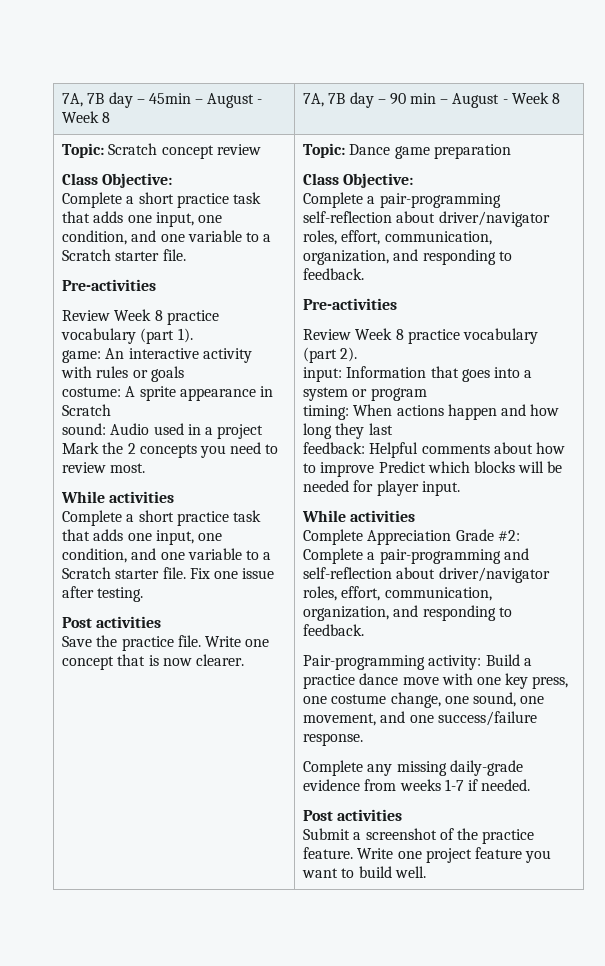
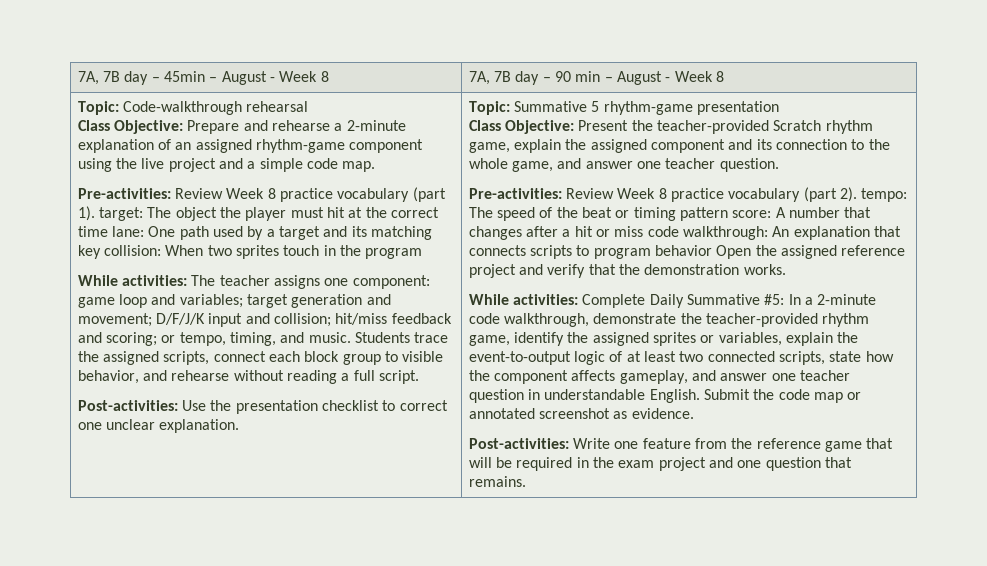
- Topic: Scratch concept review
- Class Objective:
- Complete a short practice task that adds one input, one condition, and one variable to a Scratch starter file.
- Pre-activities
- Review Week 8 practice vocabulary (part 1).
- game: An interactive activity with rules or goals
- costume: A sprite appearance in Scratch
- sound: Audio used in a project Mark the 2 concepts you need to review most.
- While activities
- Complete a short practice task that adds one input, one condition, and one variable to a Scratch starter file. Fix one issue after testing.
- Post activities
- Save the practice file. Write one concept that is now clearer. | Topic: Dance game preparation
- Class Objective:
- Complete a pair-programming self-reflection about driver/navigator roles, effort, communication, organization, and responding to feedback.
- Pre-activities
- Review Week 8 practice vocabulary (part 2).
- input: Information that goes into a system or program
- timing: When actions happen and how long they last
- feedback: Helpful comments about how to improve Predict which blocks will be needed for player input.
- While activities
- Complete Appreciation Grade #2: Complete a pair-programming and self-reflection about driver/navigator roles, effort, communication, organization, and responding to feedback.
- Pair-programming activity: Build a practice dance move with one key press, one costume change, one sound, one movement, and one success/failure response.
- Complete any missing daily-grade evidence from weeks 1-7 if needed.
- Post activities
- Submit a screenshot of the practice feature. Write one project feature you want to build well.
+ Topic: Code-walkthrough rehearsal
+ Class Objective: Prepare and rehearse a 2-minute explanation of an assigned rhythm-game component using the live project and a simple code map.
+ Pre-activities: Review Week 8 practice vocabulary (part 1). target: The object the player must hit at the correct time lane: One path used by a target and its matching key collision: When two sprites touch in the program
+ While activities: The teacher assigns one component: game loop and variables; target generation and movement; D/F/J/K input and collision; hit/miss feedback and scoring; or tempo, timing, and music. Students trace the assigned scripts, connect each block group to visible behavior, and rehearse without reading a full script.
+ Post-activities: Use the presentation checklist to correct one unclear explanation. | Topic: Summative 5 rhythm-game presentation
+ Class Objective: Present the teacher-provided Scratch rhythm game, explain the assigned component and its connection to the whole game, and answer one teacher question.
+ Pre-activities: Review Week 8 practice vocabulary (part 2). tempo: The speed of the beat or timing pattern score: A number that changes after a hit or miss code walkthrough: An explanation that connects scripts to program behavior Open the assigned reference project and verify that the demonstration works.
+ While activities: Complete Daily Summative #5: In a 2-minute code walkthrough, demonstrate the teacher-provided rhythm game, identify the assigned sprites or variables, explain the event-to-output logic of at least two connected scripts, state how the component affects gameplay, and answer one teacher question in understandable English. Submit the code map or annotated screenshot as evidence.
+ Post-activities: Write one feature from the reference game that will be required in the exam project and one question that remains.

